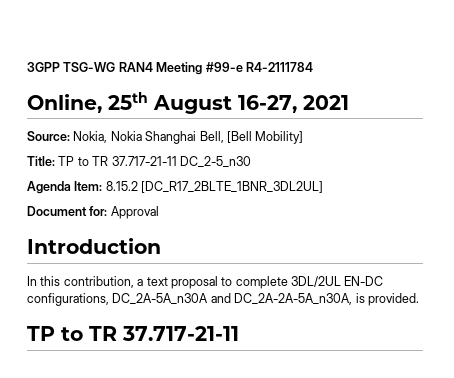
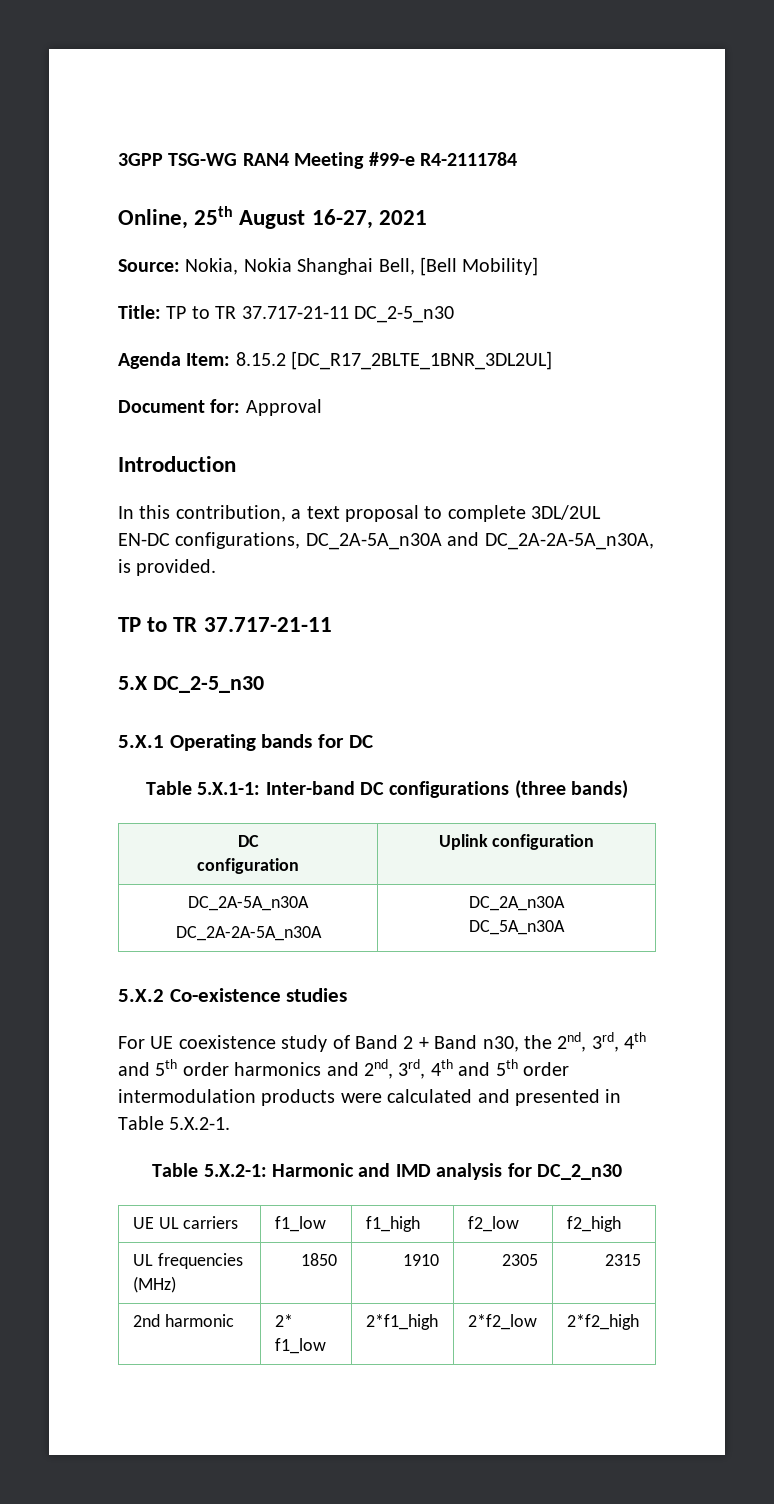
+ 5.X DC_2-5_n30
+ 5.X.1 Operating bands for DC
+ Table 5.X.1-1: Inter-band DC configurations (three bands)
+ DC
+ configuration | Uplink configuration
+ DC_2A-5A_n30A
+ DC_2A-2A-5A_n30A | DC_2A_n30A
+ DC_5A_n30A
+ 5.X.2 Co-existence studies
+ For UE coexistence study of Band 2 + Band n30, the 2nd, 3rd, 4th and 5th order harmonics and 2nd, 3rd, 4th and 5th order intermodulation products were calculated and presented in Table 5.X.2-1.
+ Table 5.X.2-1: Harmonic and IMD analysis for DC_2_n30
+ UE UL carriers | f1_low | f1_high | f2_low | f2_high
+ UL frequencies (MHz) | 1850 | 1910 | 2305 | 2315
+ 2nd harmonic | 2* f1_low | 2*f1_high | 2*f2_low | 2*f2_high

